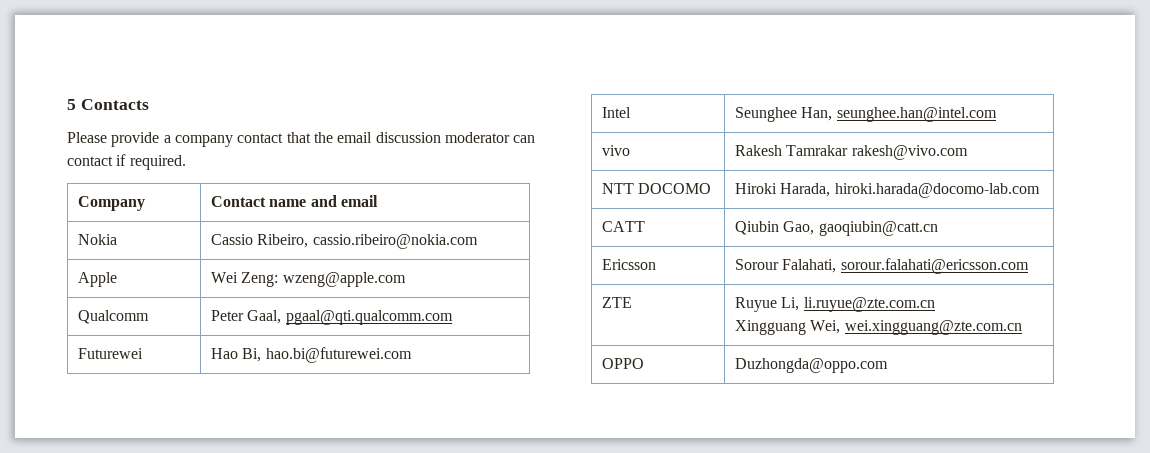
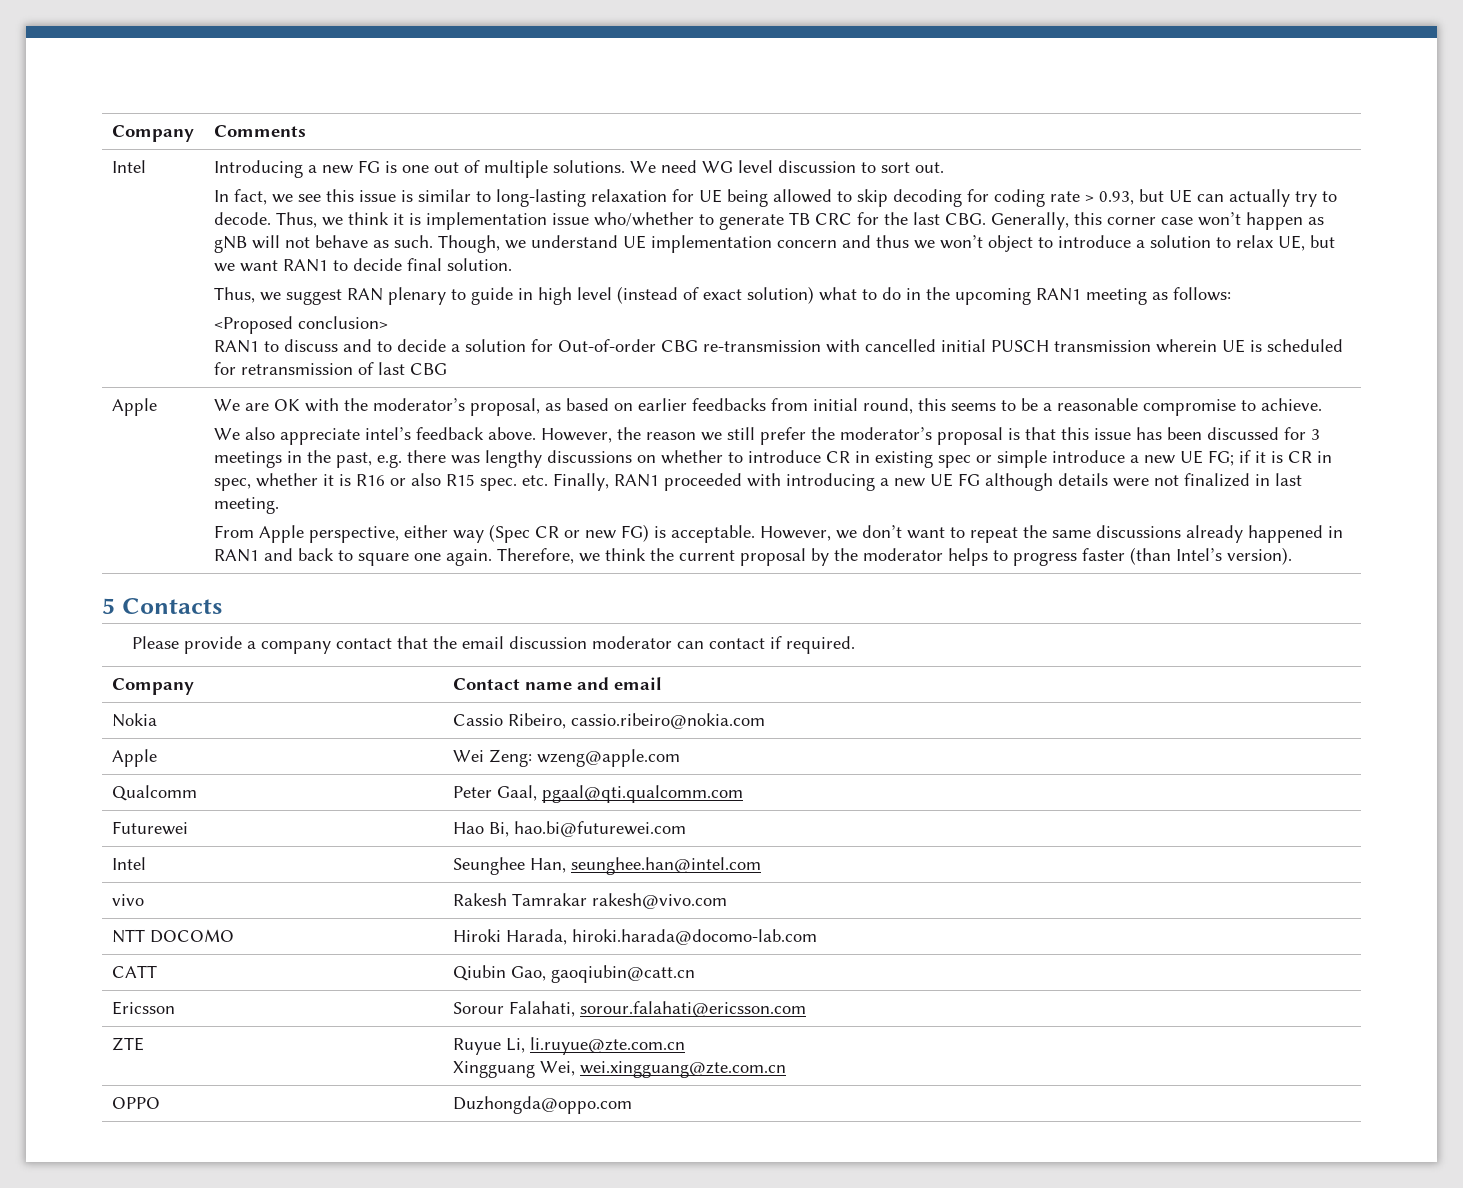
+ Company | Comments
+ Intel | Introducing a new FG is one out of multiple solutions. We need WG level discussion to sort out.
+ In fact, we see this issue is similar to long-lasting relaxation for UE being allowed to skip decoding for coding rate > 0.93, but UE can actually try to decode. Thus, we think it is implementation issue who/whether to generate TB CRC for the last CBG. Generally, this corner case won’t happen as gNB will not behave as such. Though, we understand UE implementation concern and thus we won’t object to introduce a solution to relax UE, but we want RAN1 to decide final solution.
+ Thus, we suggest RAN plenary to guide in high level (instead of exact solution) what to do in the upcoming RAN1 meeting as follows:
+ <Proposed conclusion>
+ RAN1 to discuss and to decide a solution for Out-of-order CBG re-transmission with cancelled initial PUSCH transmission wherein UE is scheduled for retransmission of last CBG
+ Apple | We are OK with the moderator’s proposal, as based on earlier feedbacks from initial round, this seems to be a reasonable compromise to achieve.
+ We also appreciate intel’s feedback above. However, the reason we still prefer the moderator’s proposal is that this issue has been discussed for 3 meetings in the past, e.g. there was lengthy discussions on whether to introduce CR in existing spec or simple introduce a new UE FG; if it is CR in spec, whether it is R16 or also R15 spec. etc. Finally, RAN1 proceeded with introducing a new UE FG although details were not finalized in last meeting.
+ From Apple perspective, either way (Spec CR or new FG) is acceptable. However, we don’t want to repeat the same discussions already happened in RAN1 and back to square one again. Therefore, we think the current proposal by the moderator helps to progress faster (than Intel’s version).

